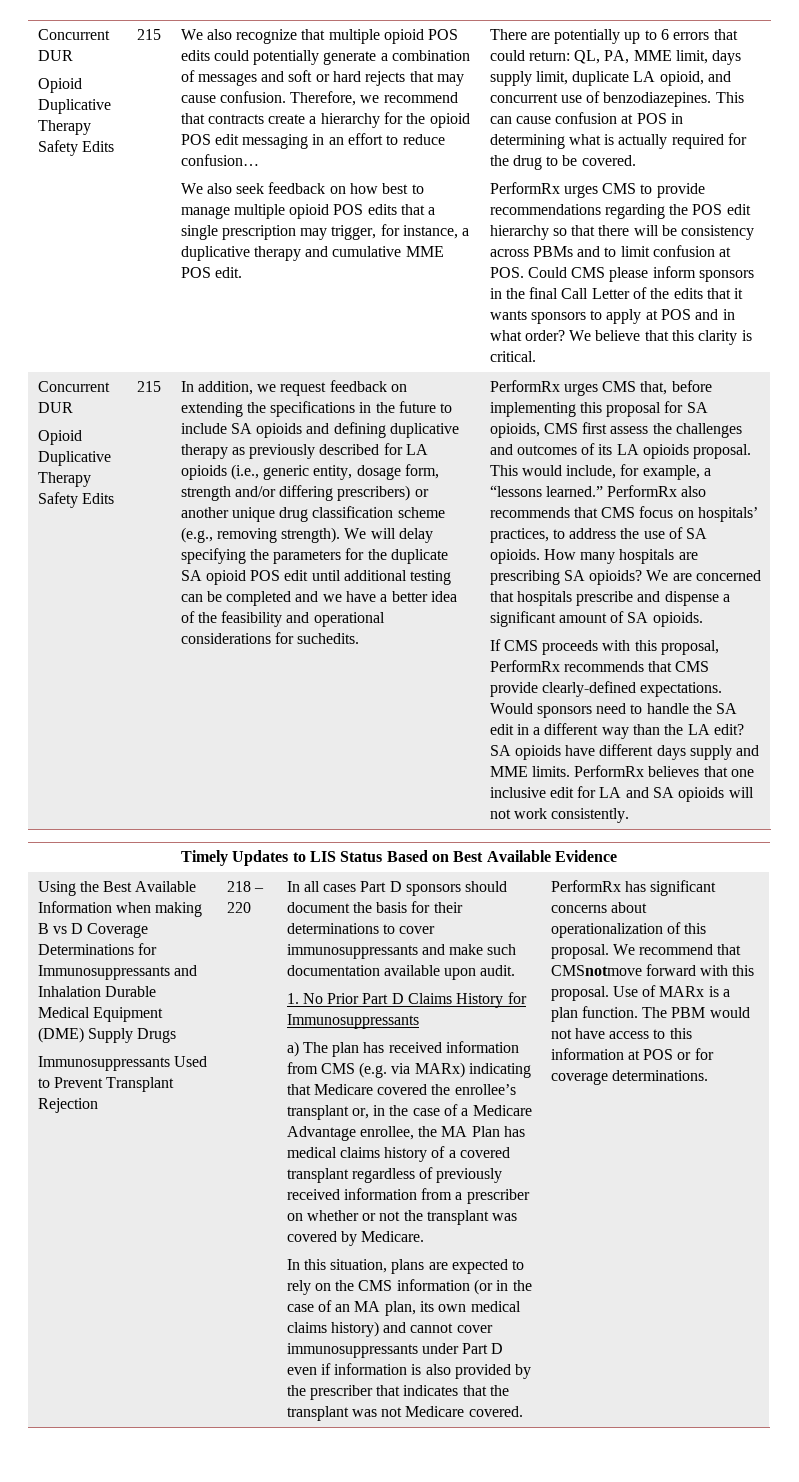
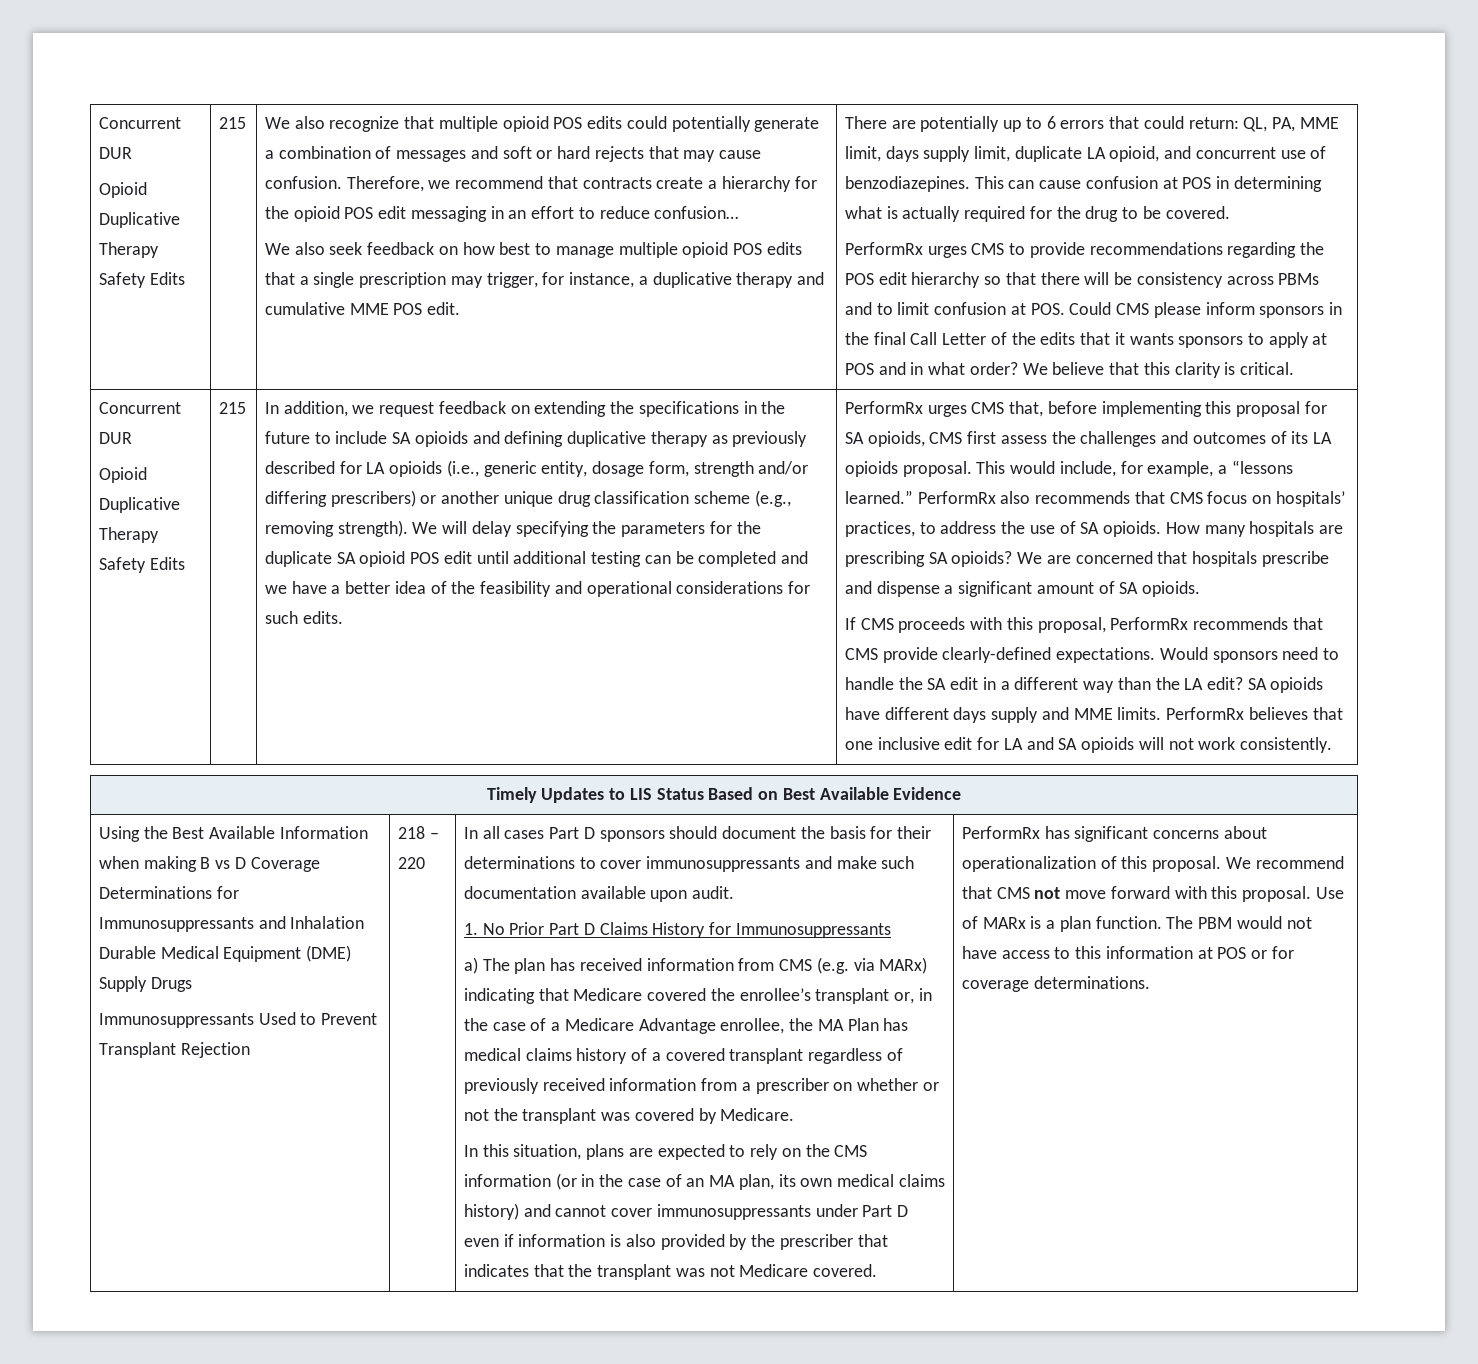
- We will delay specifying the parameters for the duplicate SA opioid POS edit until additional testing can be completed and we have a better idea of the feasibility and operational considerations for suchedits.
+ We will delay specifying the parameters for the duplicate SA opioid POS edit until additional testing can be completed and we have a better idea of the feasibility and operational considerations for such edits.
- We recommend that CMSnotmove forward with this proposal.
+ We recommend that CMS not move forward with this proposal.

